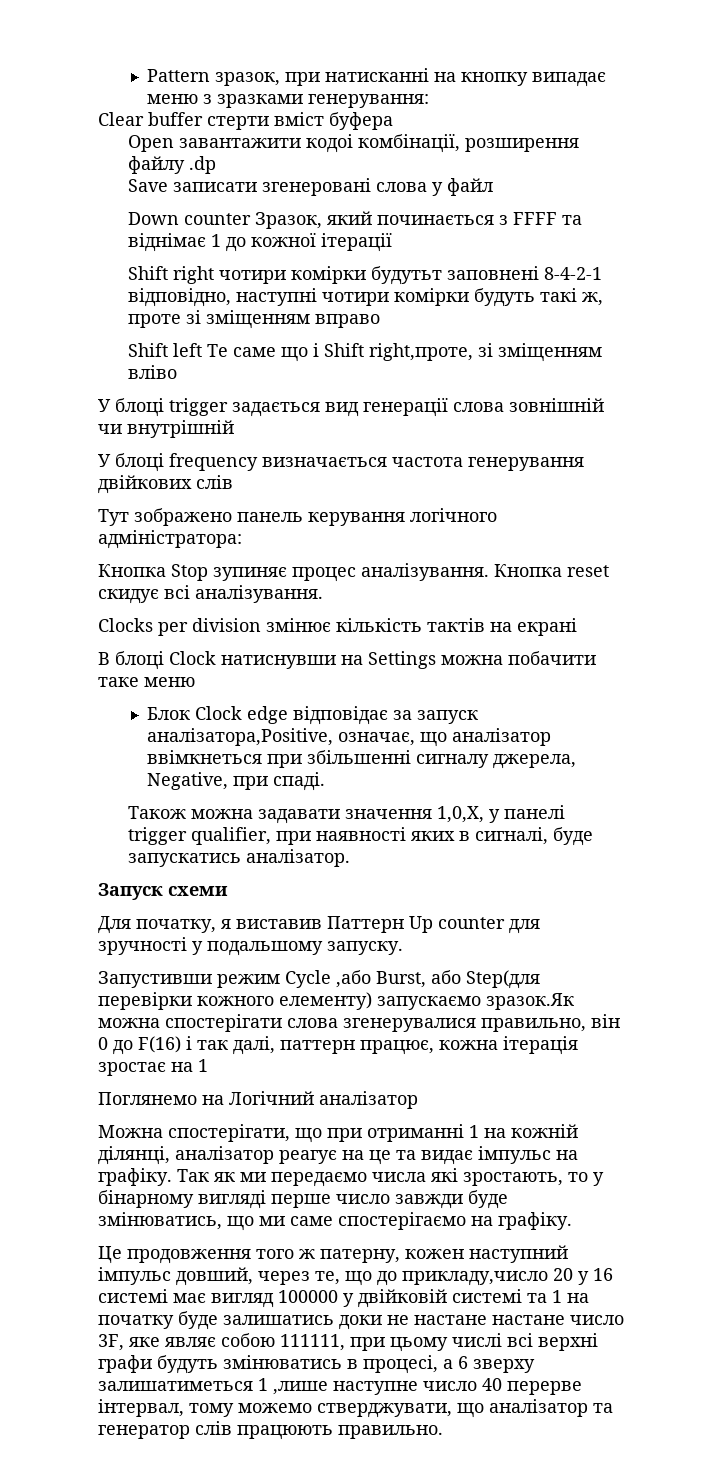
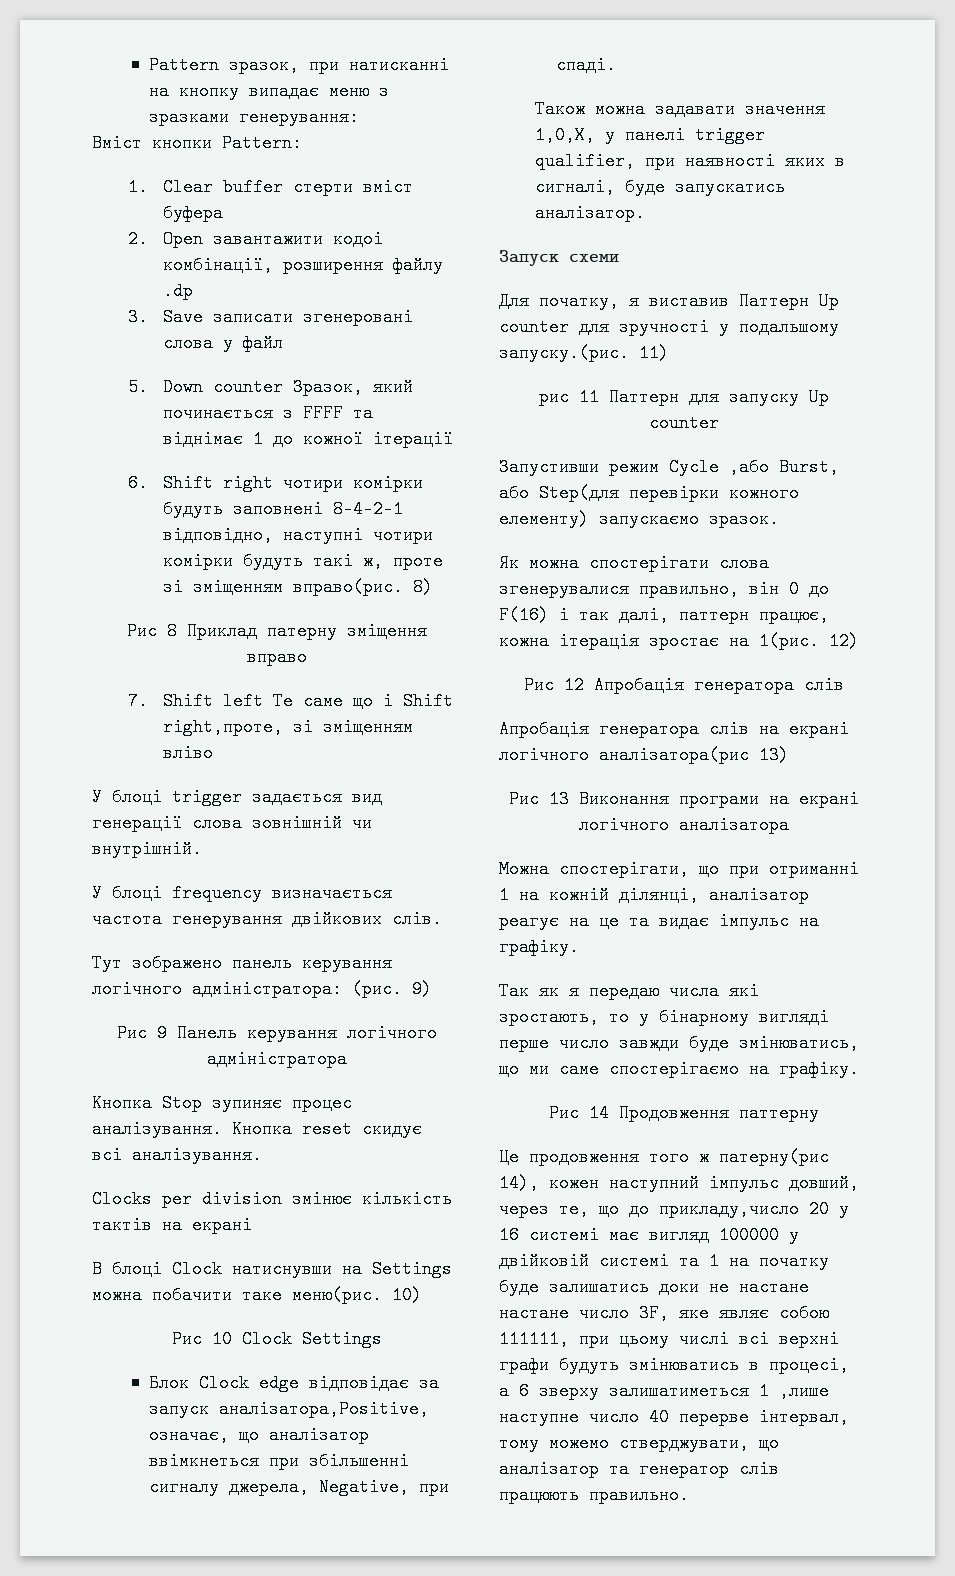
- Clear buffer стерти вміст буфера
+ Вміст кнопки Pattern:
+ 1. Clear buffer стерти вміст буфера
- Open завантажити кодоі комбінації, розширення файлу .dp
+ 2. Open завантажити кодоі комбінації, розширення файлу .dp
- Save записати згенеровані слова у файл
+ 3. Save записати згенеровані слова у файл
- Down counter Зразок, який починається з FFFF та віднімає 1 до кожної ітерації
+ 5. Down counter Зразок, який починається з FFFF та віднімає 1 до кожної ітерації
- Shift right чотири комірки будутьт заповнені 8-4-2-1 відповідно, наступні чотири комірки будуть такі ж, проте зі зміщенням вправо
+ 6. Shift right чотири комірки будуть заповнені 8-4-2-1 відповідно, наступні чотири комірки будуть такі ж, проте зі зміщенням вправо(рис. 8)
+ Рис 8 Приклад патерну зміщення вправо
- Shift left Те саме що і Shift right,проте, зі зміщенням вліво
+ 7. Shift left Те саме що і Shift right,проте, зі зміщенням вліво
- У блоці trigger задається вид генерації слова зовнішній чи внутрішній
+ У блоці trigger задається вид генерації слова зовнішній чи внутрішній.
- У блоці frequency визначається частота генерування двійкових слів
+ У блоці frequency визначається частота генерування двійкових слів.
- Тут зображено панель керування логічного адміністратора:
+ Тут зображено панель керування логічного адміністратора: (рис. 9)
+ Рис 9 Панель керування логічного адміністратора
- В блоці Clock натиснувши на Settings можна побачити таке меню
+ В блоці Clock натиснувши на Settings можна побачити таке меню(рис. 10)
+ Рис 10 Clock Settings
- Для початку, я виставив Паттерн Up counter для зручності у подальшому запуску.
+ Для початку, я виставив Паттерн Up counter для зручності у подальшому запуску.(рис. 11)
+ рис 11 Паттерн для запуску Up counter
- Запустивши режим Cycle ,або Burst, або Step(для перевірки кожного елементу) запускаємо зразок.Як можна спостерігати слова згенерувалися правильно, він 0 до F(16) і так далі, паттерн працює, кожна ітерація зростає на 1
- Поглянемо на Логічний аналізатор
+ Запустивши режим Cycle ,або Burst, або Step(для перевірки кожного елементу) запускаємо зразок.
+ Як можна спостерігати слова згенерувалися правильно, він 0 до F(16) і так далі, паттерн працює, кожна ітерація зростає на 1(рис. 12)
+ Рис 12 Апробація генератора слів
+ Апробація генератора слів на екрані логічного аналізатора(рис 13)
+ Рис 13 Виконання програми на екрані логічного аналізатора
- Можна спостерігати, що при отриманні 1 на кожній ділянці, аналізатор реагує на це та видає імпульс на графіку. Так як ми передаємо числа які зростають, то у бінарному вигляді перше число завжди буде змінюватись, що ми саме спостерігаємо на графіку.
+ Можна спостерігати, що при отриманні 1 на кожній ділянці, аналізатор реагує на це та видає імпульс на графіку.
+ Так як я передаю числа які зростають, то у бінарному вигляді перше число завжди буде змінюватись, що ми саме спостерігаємо на графіку.
+ Рис 14 Продовження паттерну
- Це продовження того ж патерну, кожен наступний імпульс довший, через те, що до прикладу,число 20 у 16 системі має вигляд 100000 у двійковій системі та 1 на початку буде залишатись доки не настане настане число 3F, яке являє собою 111111, при цьому числі всі верхні графи будуть змінюватись в процесі, а 6 зверху залишатиметься 1 ,лише наступне число 40 перерве інтервал, тому можемо стверджувати, що аналізатор та генератор слів працюють правильно.
+ Це продовження того ж патерну(рис 14), кожен наступний імпульс довший, через те, що до прикладу,число 20 у 16 системі має вигляд 100000 у двійковій системі та 1 на початку буде залишатись доки не настане настане число 3F, яке являє собою 111111, при цьому числі всі верхні графи будуть змінюватись в процесі, а 6 зверху залишатиметься 1 ,лише наступне число 40 перерве інтервал, тому можемо стверджувати, що аналізатор та генератор слів працюють правильно.

